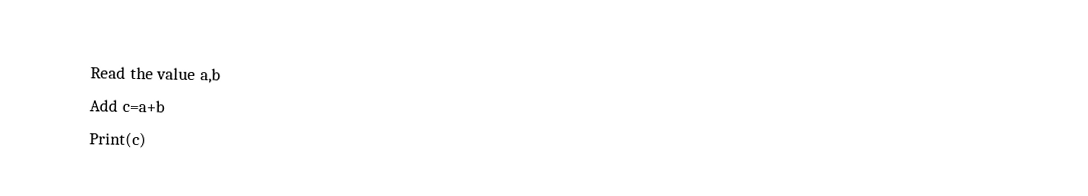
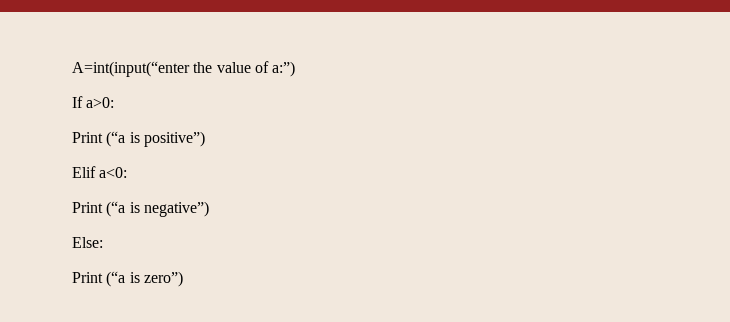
- Read the value a,b
- Add c=a+b
- Print(c)
+ A=int(input(“enter the value of a:”)
+ If a>0:
+ Print (“a is positive”)
+ Elif a<0:
+ Print (“a is negative”)
+ Else:
+ Print (“a is zero”)

